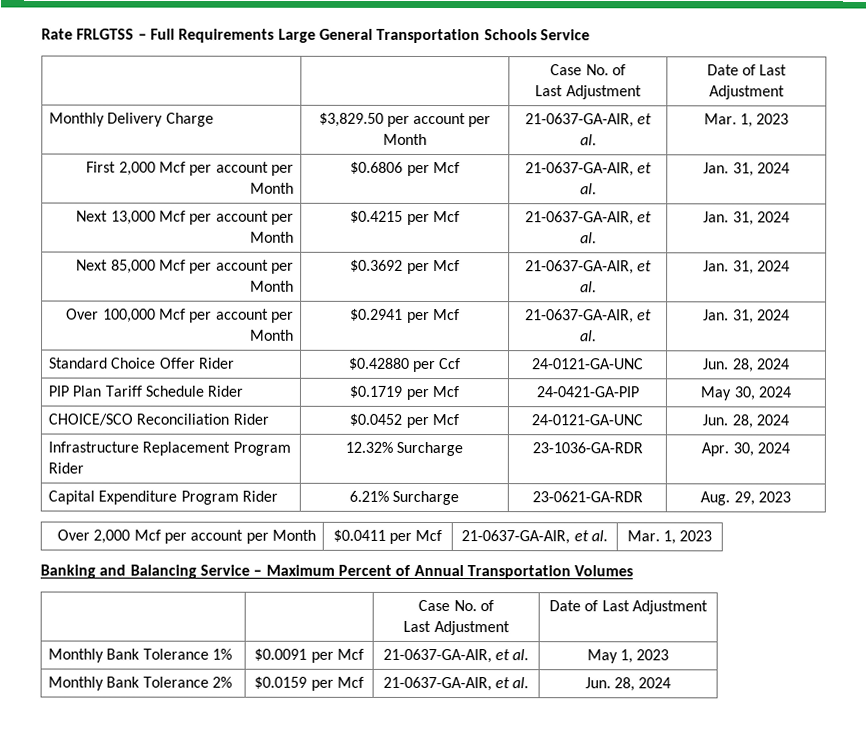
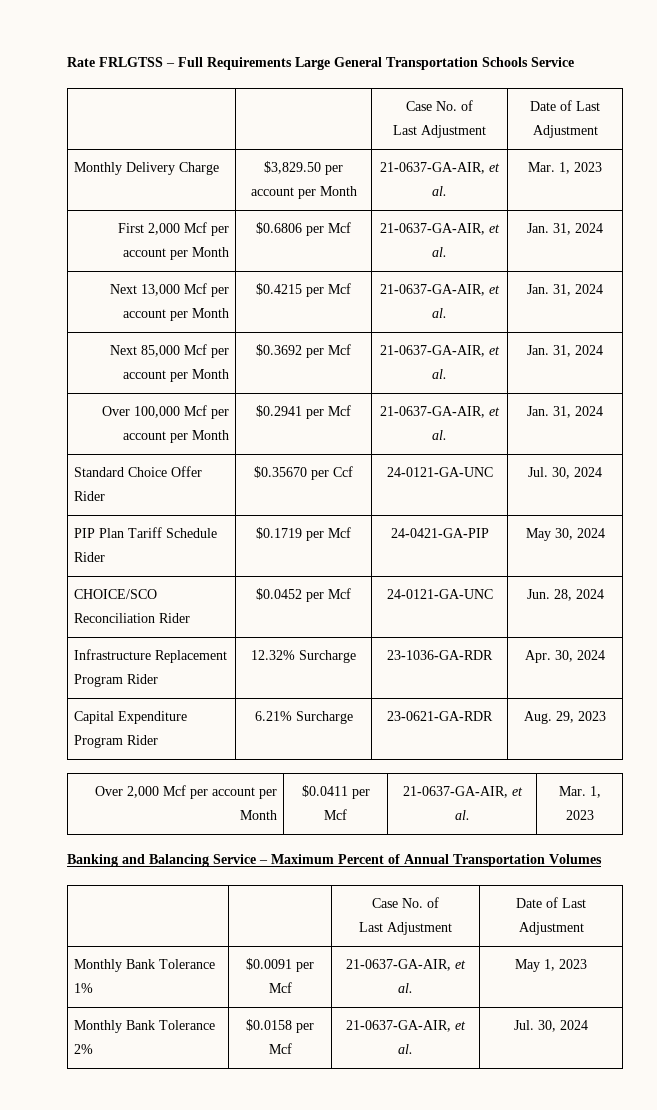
- Standard Choice Offer Rider | $0.42880 per Ccf | 24-0121-GA-UNC | Jun. 28, 2024
+ Standard Choice Offer Rider | $0.35670 per Ccf | 24-0121-GA-UNC | Jul. 30, 2024
- Monthly Bank Tolerance 2% | $0.0159 per Mcf | 21-0637-GA-AIR, et al. | Jun. 28, 2024
+ Monthly Bank Tolerance 2% | $0.0158 per Mcf | 21-0637-GA-AIR, et al. | Jul. 30, 2024

